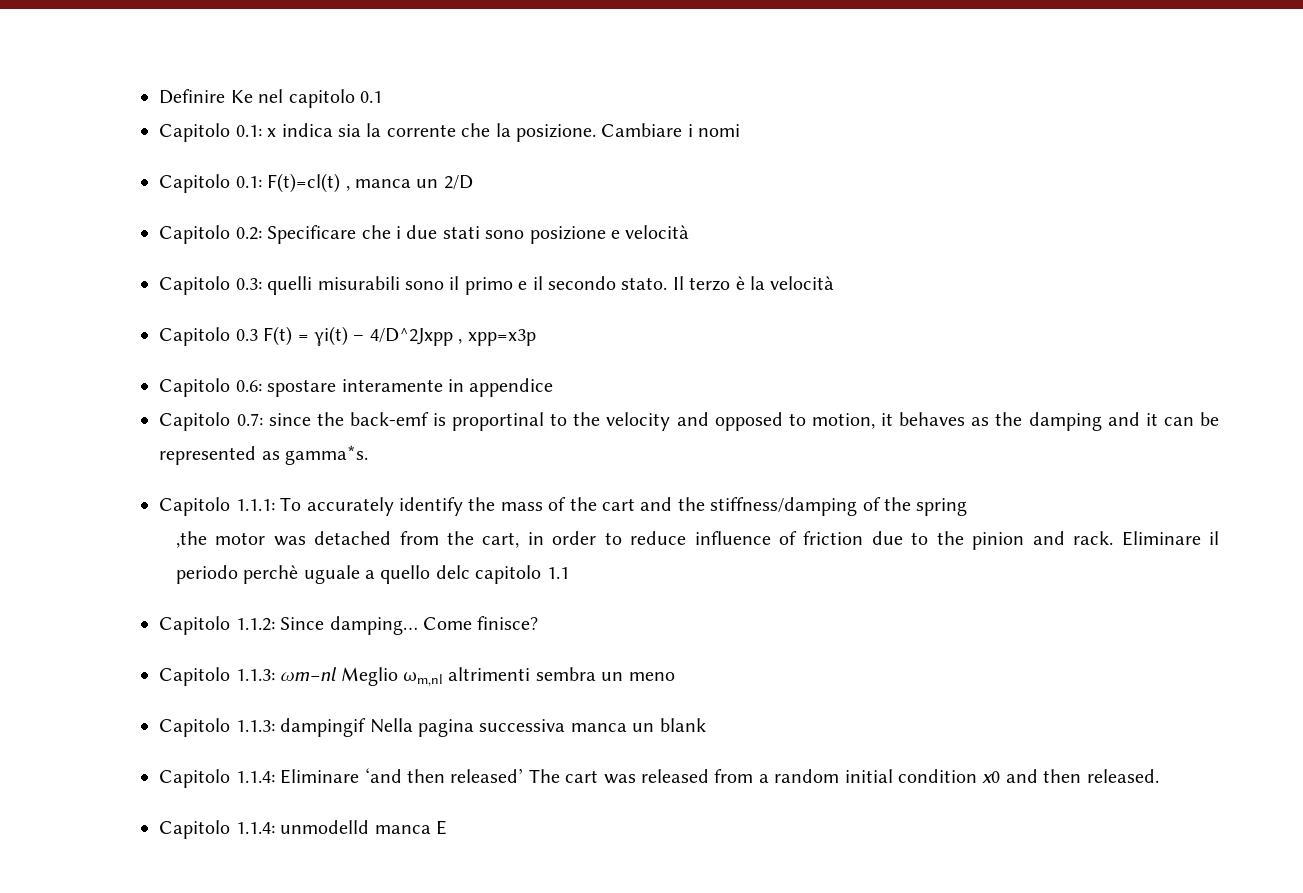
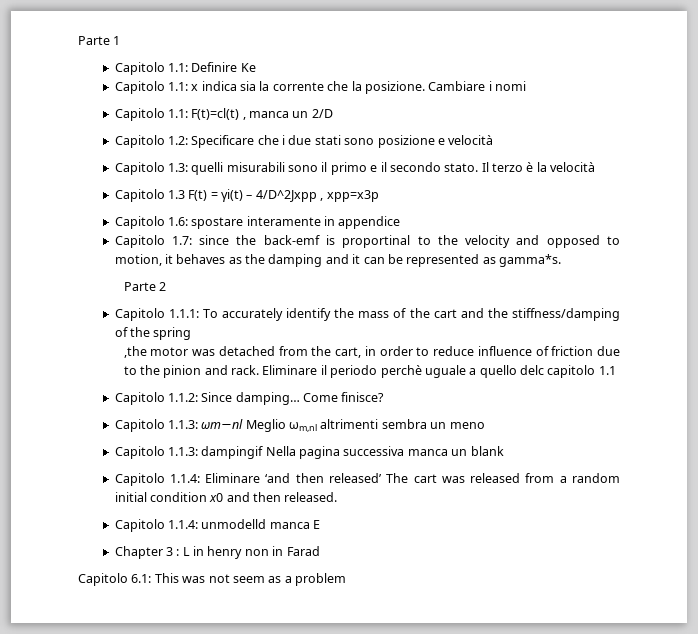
- Definire Ke nel capitolo 0.1
- Capitolo 0.1: x indica sia la corrente che la posizione.
+ Parte 1
+ Capitolo 1.1: Definire Ke
+ Capitolo 1.1: x indica sia la corrente che la posizione.
- Capitolo 0.1: F(t)=cl(t) , manca un 2/D
+ Capitolo 1.1: F(t)=cl(t) , manca un 2/D
- Capitolo 0.2: Specificare che i due stati sono posizione e velocità
+ Capitolo 1.2: Specificare che i due stati sono posizione e velocità
- Capitolo 0.3: quelli misurabili sono il primo e il secondo stato.
+ Capitolo 1.3: quelli misurabili sono il primo e il secondo stato.
- Capitolo 0.3 F(t) = γi(t) – 4/D^2Jxpp , xpp=x3p
+ Capitolo 1.3 F(t) = γi(t) – 4/D^2Jxpp , xpp=x3p
- Capitolo 0.6: spostare interamente in appendice
+ Capitolo 1.6: spostare interamente in appendice
- Capitolo 0.7: since the back-emf is proportinal to the velocity and opposed to motion, it behaves as the damping and it can be represented as gamma*s.
+ Capitolo 1.7: since the back-emf is proportinal to the velocity and opposed to motion, it behaves as the damping and it can be represented as gamma*s.
+ Parte 2
+ Chapter 3 : L in henry non in Farad
+ Capitolo 6.1: This was not seem as a problem

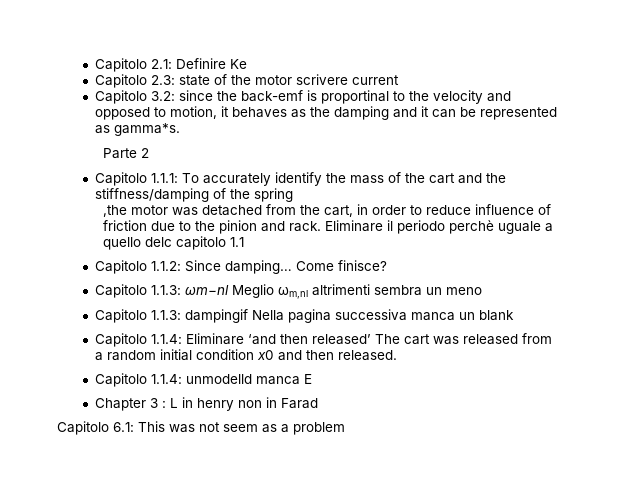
- Parte 1
- Capitolo 1.1: Definire Ke
+ Capitolo 2.1: Definire Ke
- Capitolo 1.1: x indica sia la corrente che la posizione. Cambiare i nomi
- Capitolo 1.1: F(t)=cl(t) , manca un 2/D
- Capitolo 1.2: Specificare che i due stati sono posizione e velocità
- Capitolo 1.3: quelli misurabili sono il primo e il secondo stato. Il terzo è la velocità
- Capitolo 1.3 F(t) = γi(t) – 4/D^2Jxpp , xpp=x3p
- Capitolo 1.6: spostare interamente in appendice
- Capitolo 1.7: since the back-emf is proportinal to the velocity and opposed to motion, it behaves as the damping and it can be represented as gamma*s.
+ Capitolo 2.3: state of the motor scrivere current
+ Capitolo 3.2: since the back-emf is proportinal to the velocity and opposed to motion, it behaves as the damping and it can be represented as gamma*s.

